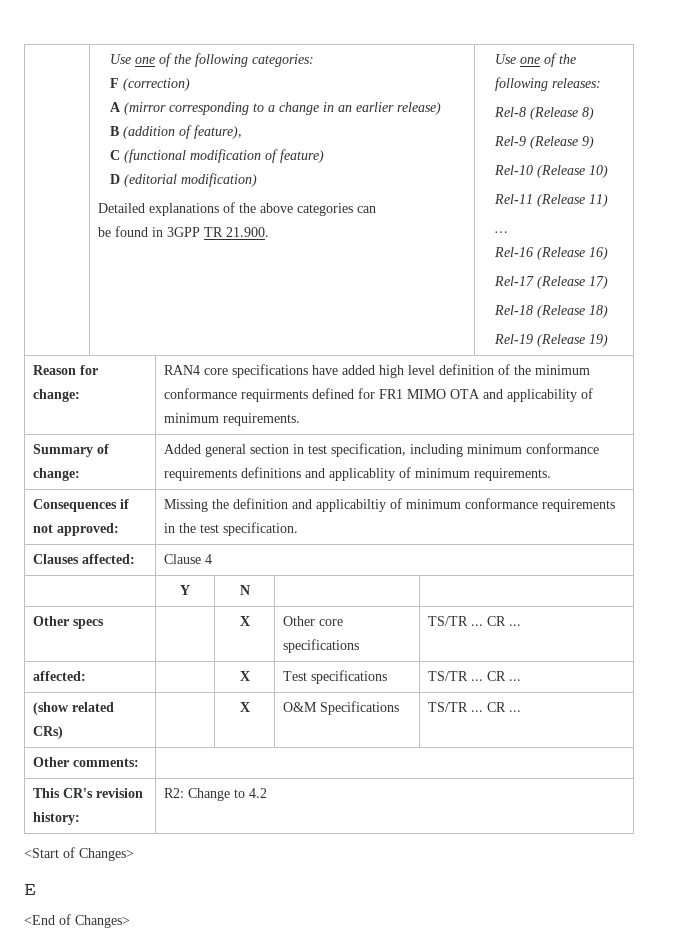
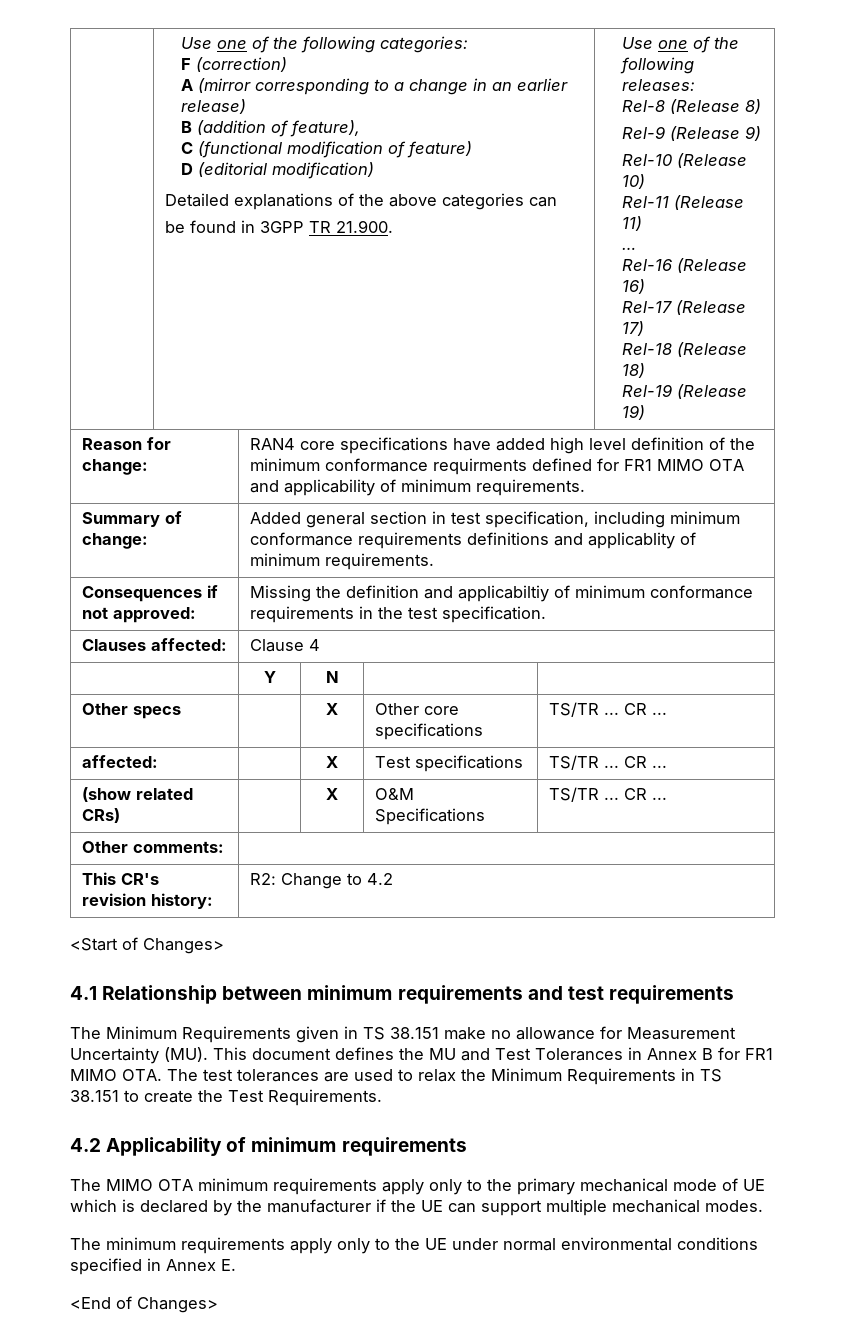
- E
+ 4.1 Relationship between minimum requirements and test requirements
+ The Minimum Requirements given in TS 38.151 make no allowance for Measurement Uncertainty (MU). This document defines the MU and Test Tolerances in Annex B for FR1 MIMO OTA. The test tolerances are used to relax the Minimum Requirements in TS 38.151 to create the Test Requirements.
+ 4.2 Applicability of minimum requirements
+ The MIMO OTA minimum requirements apply only to the primary mechanical mode of UE which is declared by the manufacturer if the UE can support multiple mechanical modes.
+ The minimum requirements apply only to the UE under normal environmental conditions specified in Annex E.

